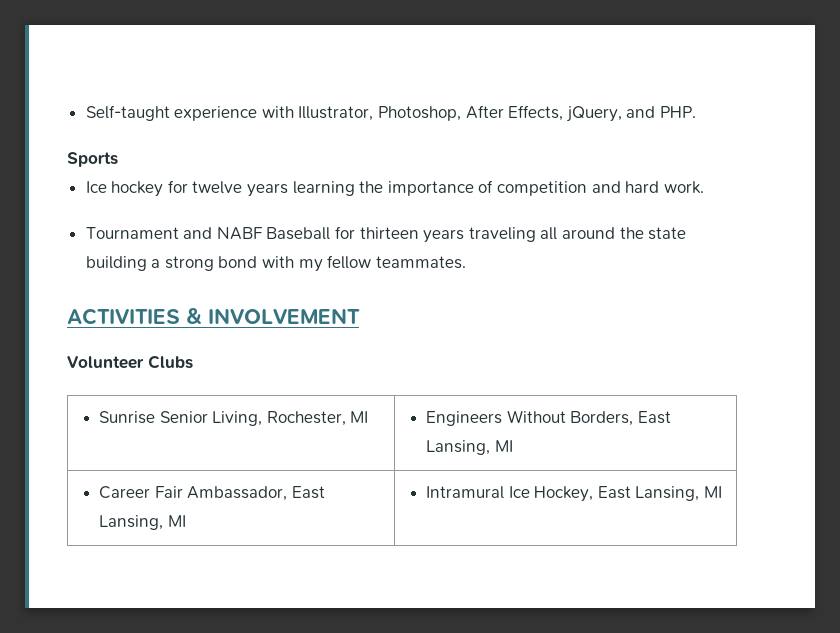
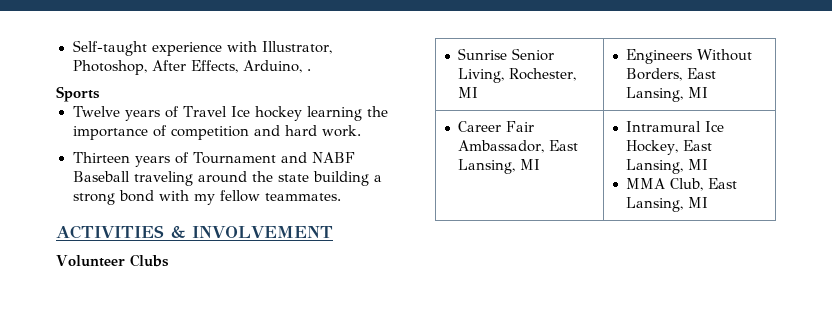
- Self-taught experience with Illustrator, Photoshop, After Effects, jQuery, and PHP.
+ Self-taught experience with Illustrator, Photoshop, After Effects, Arduino, .
  Sports
- Ice hockey for twelve years learning the importance of competition and hard work.
+ Twelve years of Travel Ice hockey learning the importance of competition and hard work.
- Tournament and NABF Baseball for thirteen years traveling all around the state building a strong bond with my fellow teammates.
+ Thirteen years of Tournament and NABF Baseball traveling around the state building a strong bond with my fellow teammates.
  Career Fair Ambassador, East Lansing, MI | Intramural Ice Hockey, East Lansing, MI
+ MMA Club, East Lansing, MI

